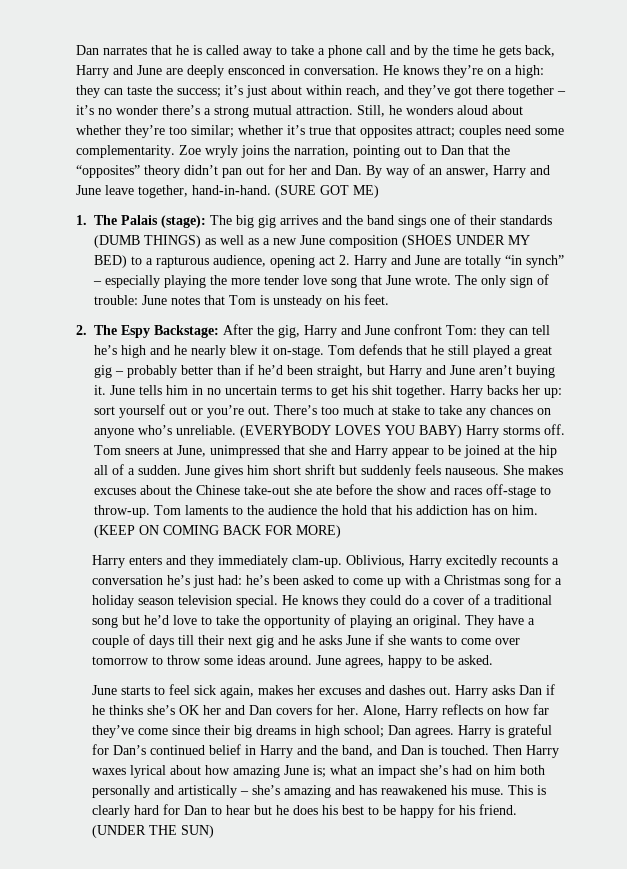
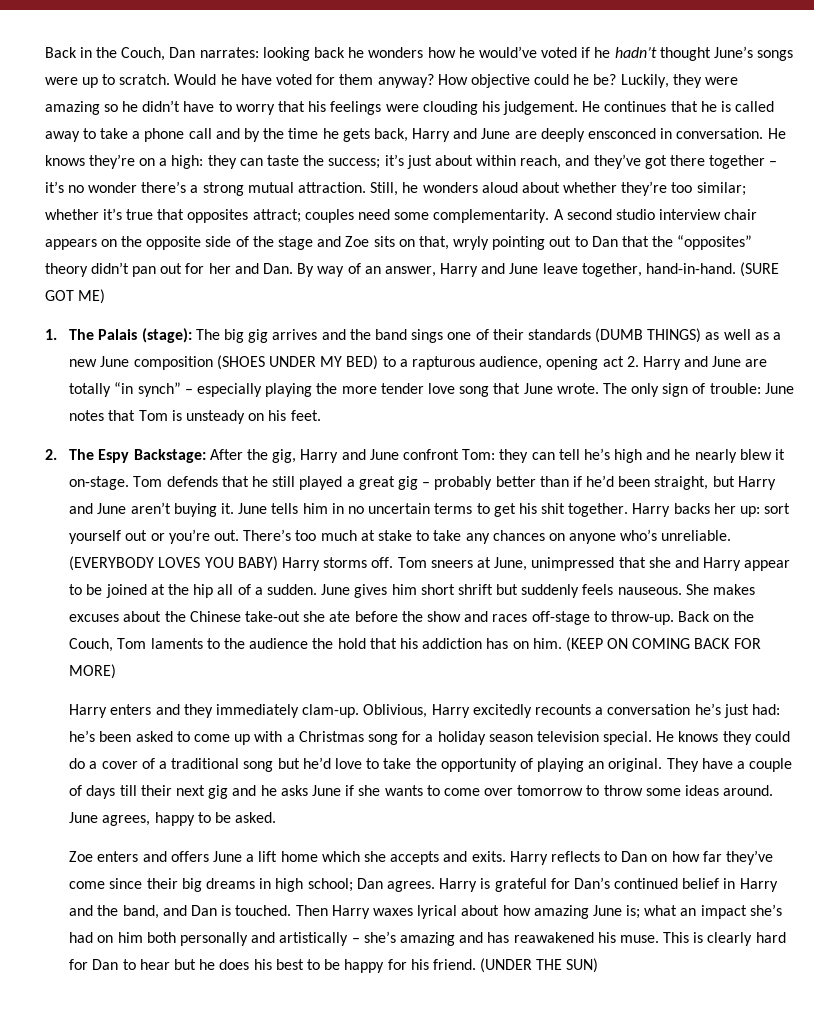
- Dan narrates that he is called away to take a phone call and by the time he gets back, Harry and June are deeply ensconced in conversation.
+ Back in the Couch, Dan narrates: looking back he wonders how he would’ve voted if he hadn’t thought June’s songs were up to scratch. Would he have voted for them anyway? How objective could he be? Luckily, they were amazing so he didn’t have to worry that his feelings were clouding his judgement. He continues that he is called away to take a phone call and by the time he gets back, Harry and June are deeply ensconced in conversation.
- Zoe wryly joins the narration, pointing out to Dan that the “opposites” theory didn’t pan out for her and Dan. By way of an answer, Harry and June leave together, hand-in-hand.
+ A second studio interview chair appears on the opposite side of the stage and Zoe sits on that, wryly pointing out to Dan that the “opposites” theory didn’t pan out for her and Dan. By way of an answer, Harry and June leave together, hand-in-hand.
- Tom laments to the audience the hold that his addiction has on him.
+ Back on the Couch, Tom laments to the audience the hold that his addiction has on him.
- June starts to feel sick again, makes her excuses and dashes out. Harry asks Dan if he thinks she’s OK her and Dan covers for her. Alone, Harry reflects on how far they’ve come since their big dreams in high school; Dan agrees.
+ Zoe enters and offers June a lift home which she accepts and exits. Harry reflects to Dan on how far they’ve come since their big dreams in high school; Dan agrees.

